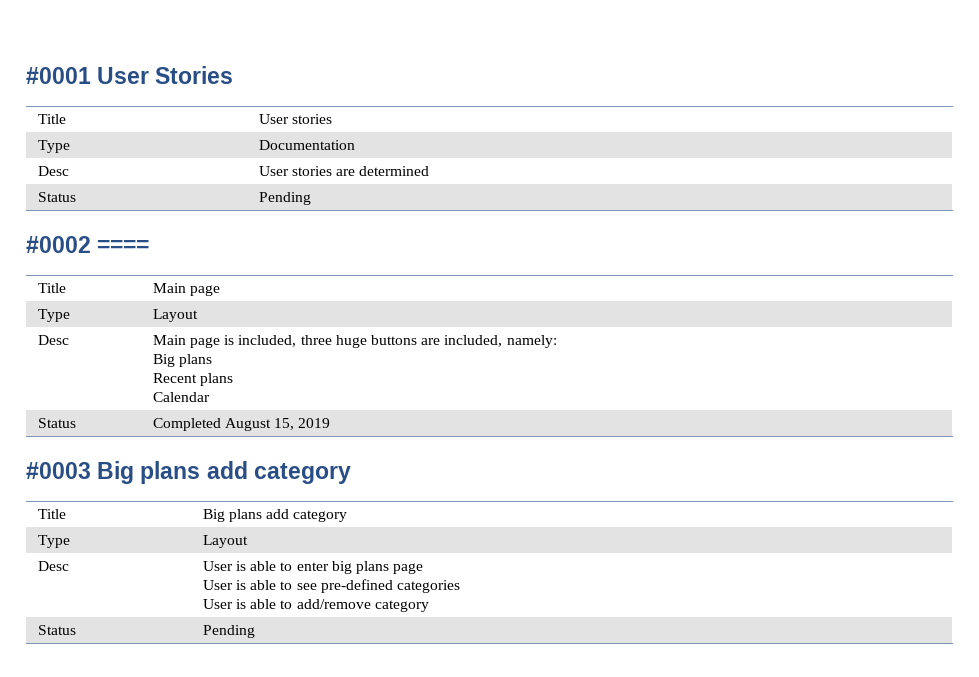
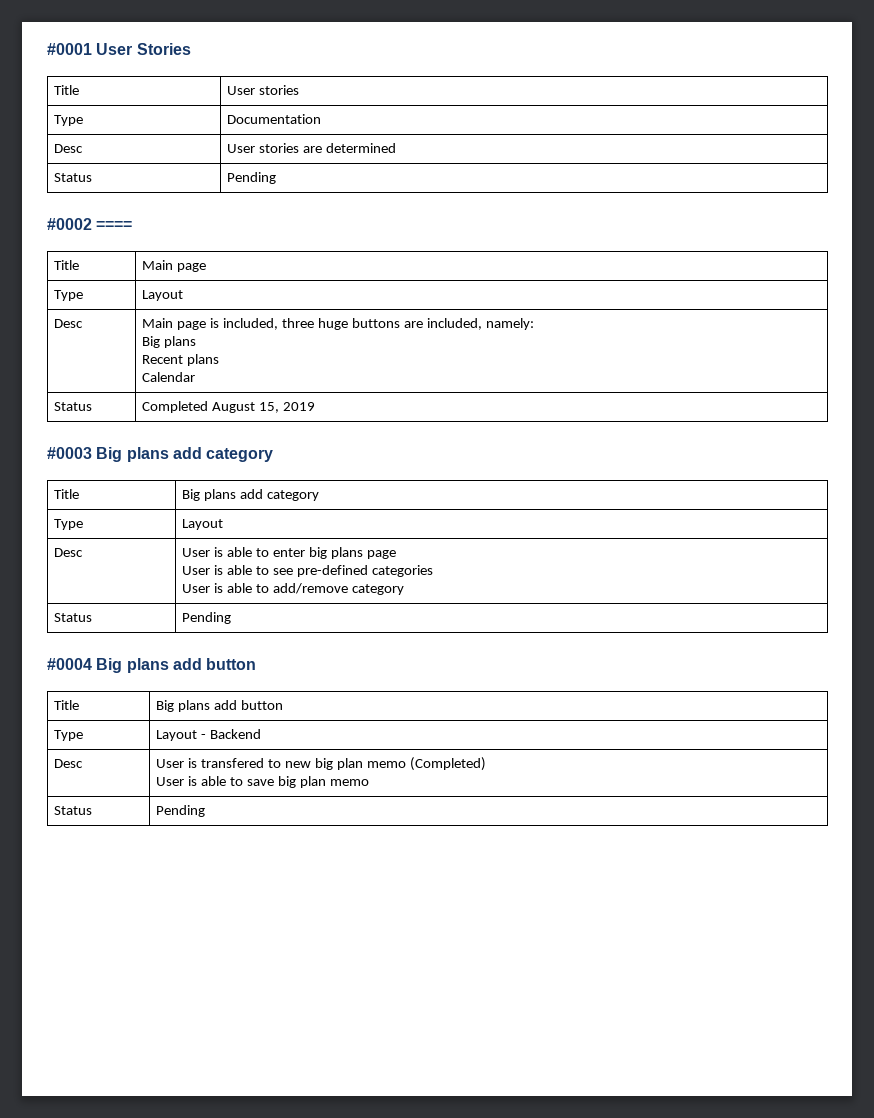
+ #0004 Big plans add button
+ Title | Big plans add button
+ Type | Layout - Backend
+ Desc | User is transfered to new big plan memo (Completed)
+ User is able to save big plan memo
+ Status | Pending

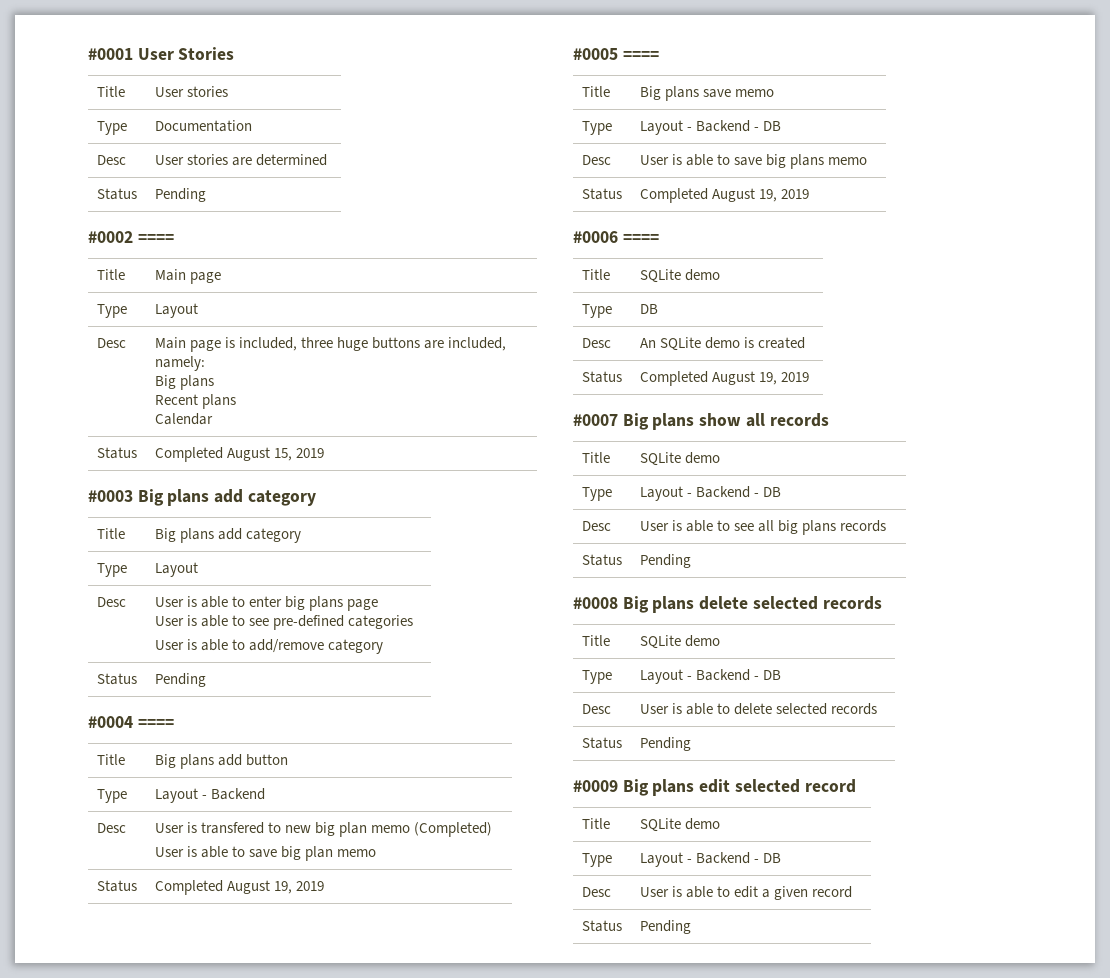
- #0004 Big plans add button
+ #0004 ====
  Desc | User is transfered to new big plan memo (Completed)
  User is able to save big plan memo
+ Status | Completed August 19, 2019
+ #0005 ====
+ Title | Big plans save memo
+ Type | Layout - Backend - DB
+ Desc | User is able to save big plans memo
+ Status | Completed August 19, 2019
+ #0006 ====
+ Title | SQLite demo
+ Type | DB
+ Desc | An SQLite demo is created
+ Status | Completed August 19, 2019
+ #0007 Big plans show all records
+ Title | SQLite demo
+ Type | Layout - Backend - DB
+ Desc | User is able to see all big plans records
+ Status | Pending
+ #0008 Big plans delete selected records
+ Title | SQLite demo
+ Type | Layout - Backend - DB
+ Desc | User is able to delete selected records
+ Status | Pending
+ #0009 Big plans edit selected record
+ Title | SQLite demo
+ Type | Layout - Backend - DB
+ Desc | User is able to edit a given record

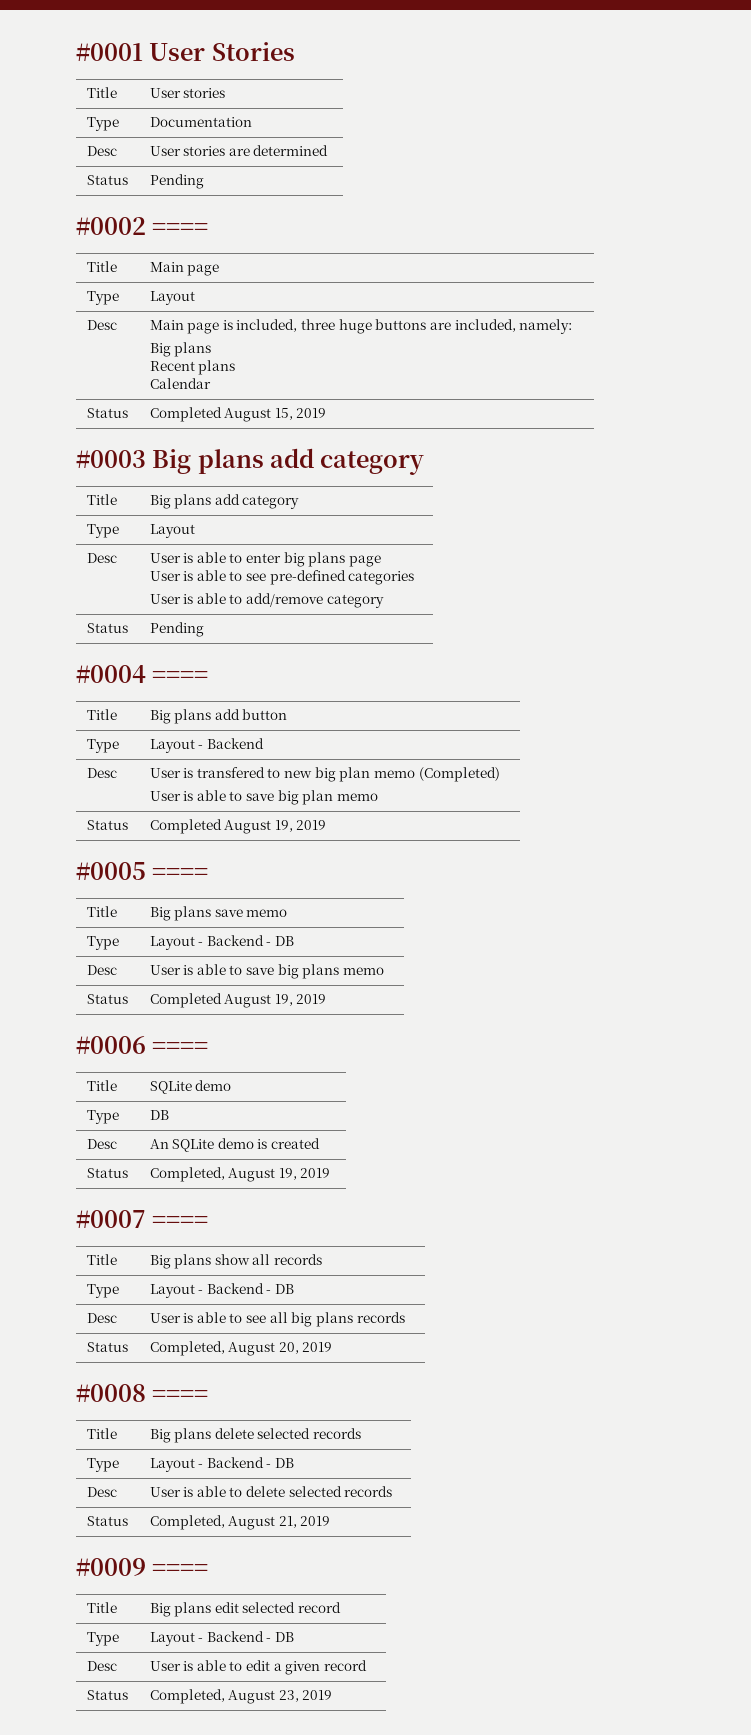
  Desc | An SQLite demo is created
- Status | Completed August 19, 2019
+ Status | Completed, August 19, 2019
- #0007 Big plans show all records
- Title | SQLite demo
+ #0007 ====
+ Title | Big plans show all records
  Desc | User is able to see all big plans records
- Status | Pending
+ Status | Completed, August 20, 2019
- #0008 Big plans delete selected records
- Title | SQLite demo
+ #0008 ====
+ Title | Big plans delete selected records
  Desc | User is able to delete selected records
- Status | Pending
+ Status | Completed, August 21, 2019
- #0009 Big plans edit selected record
- Title | SQLite demo
+ #0009 ====
+ Title | Big plans edit selected record
  Desc | User is able to edit a given record
- Status | Pending
+ Status | Completed, August 23, 2019

